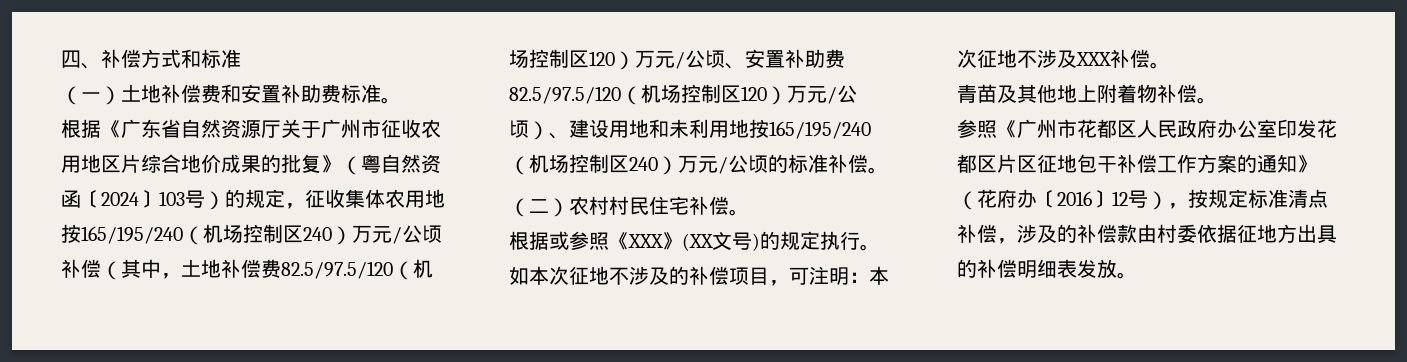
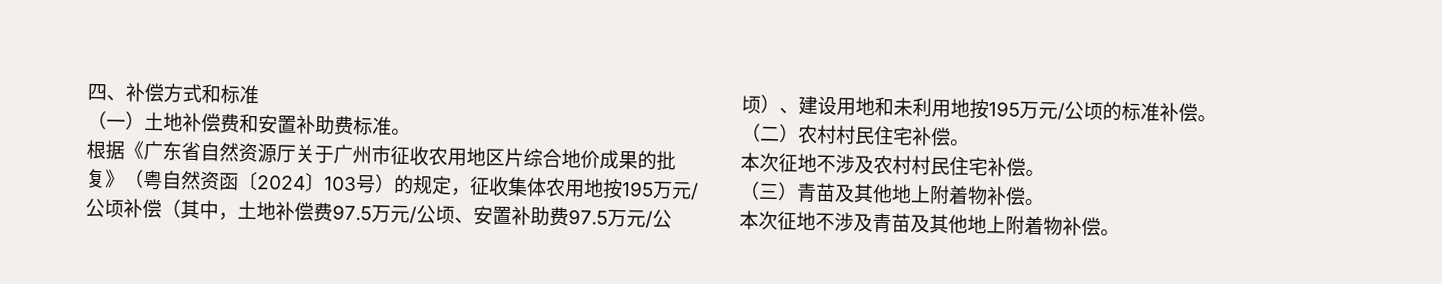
- 根据《广东省自然资源厅关于广州市征收农用地区片综合地价成果的批复》（粤自然资函〔2024〕103号）的规定，征收集体农用地按165/195/240（机场控制区240）万元/公顷补偿（其中，土地补偿费82.5/97.5/120（机场控制区120）万元/公顷、安置补助费82.5/97.5/120（机场控制区120）万元/公顷）、建设用地和未利用地按165/195/240（机场控制区240）万元/公顷的标准补偿。
+ 根据《广东省自然资源厅关于广州市征收农用地区片综合地价成果的批复》（粤自然资函〔2024〕103号）的规定，征收集体农用地按195万元/公顷补偿（其中，土地补偿费97.5万元/公顷、安置补助费97.5万元/公顷）、建设用地和未利用地按195万元/公顷的标准补偿。
- 根据或参照《XXX》(XX文号)的规定执行。如本次征地不涉及的补偿项目，可注明：本次征地不涉及XXX补偿。
- 青苗及其他地上附着物补偿。
+ 本次征地不涉及农村村民住宅补偿。
+ （三）青苗及其他地上附着物补偿。
- 参照《广州市花都区人民政府办公室印发花都区片区征地包干补偿工作方案的通知》（花府办〔2016〕12号），按规定标准清点补偿，涉及的补偿款由村委依据征地方出具的补偿明细表发放。
+ 本次征地不涉及青苗及其他地上附着物补偿。

